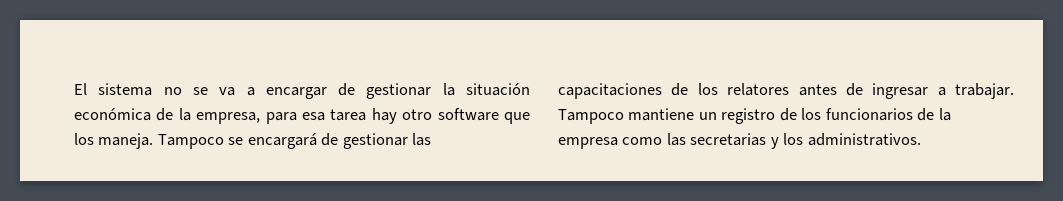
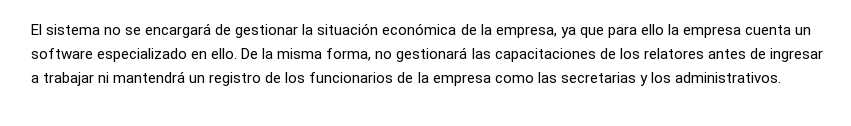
- El sistema no se va a encargar de gestionar la situación económica de la empresa, para esa tarea hay otro software que los maneja. Tampoco se encargará de gestionar las capacitaciones de los relatores antes de ingresar a trabajar. Tampoco mantiene un registro de los funcionarios de la empresa como las secretarias y los administrativos.
+ El sistema no se encargará de gestionar la situación económica de la empresa, ya que para ello la empresa cuenta un software especializado en ello. De la misma forma, no gestionará las capacitaciones de los relatores antes de ingresar a trabajar ni mantendrá un registro de los funcionarios de la empresa como las secretarias y los administrativos.

